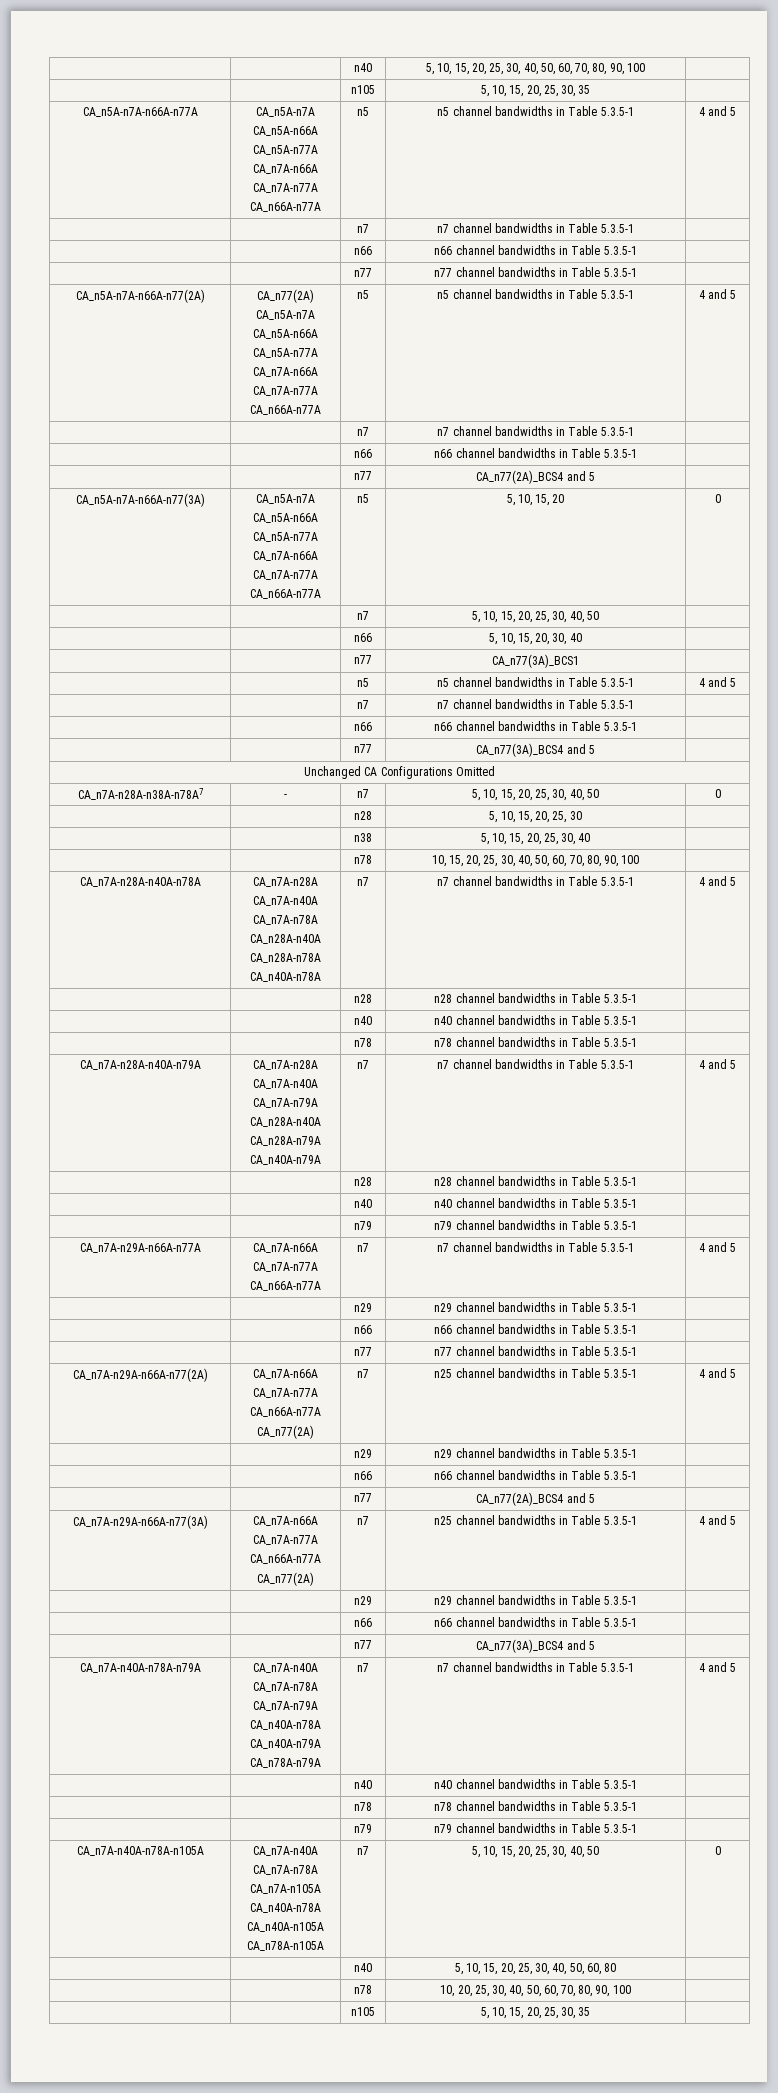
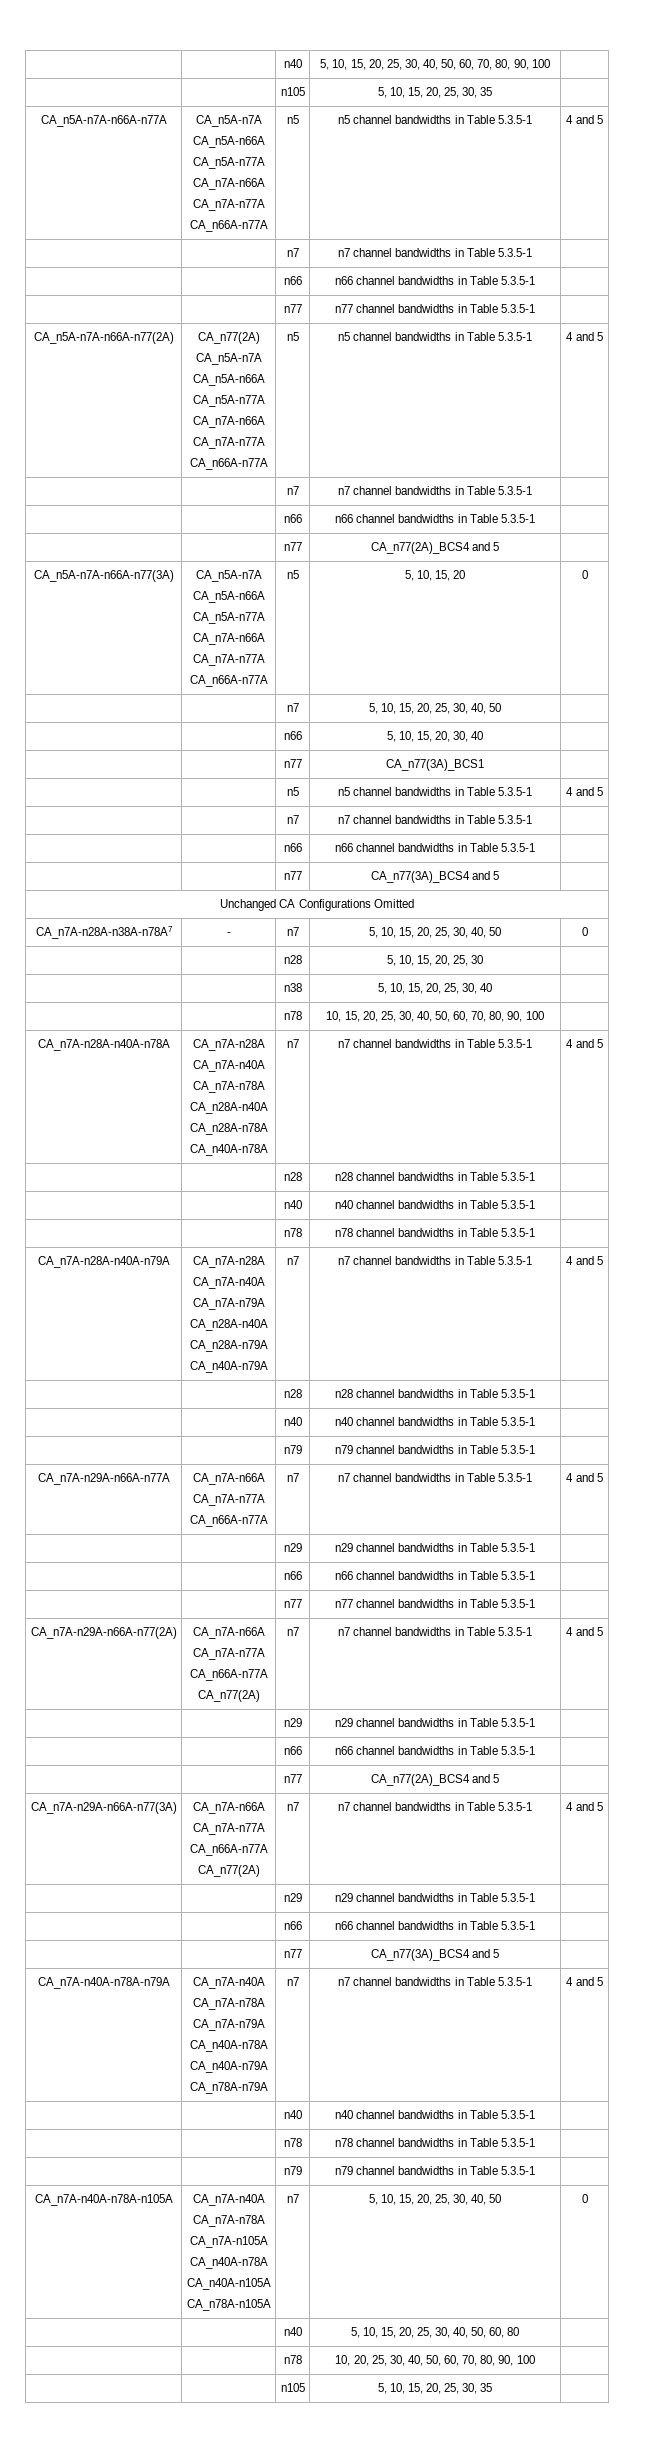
  CA_n7A-n29A-n66A-n77(2A) | CA_n7A-n66A
  CA_n7A-n77A
  CA_n66A-n77A
- CA_n77(2A) | n7 | n25 channel bandwidths in Table 5.3.5-1 | 4 and 5
+ CA_n77(2A) | n7 | n7 channel bandwidths in Table 5.3.5-1 | 4 and 5
  CA_n7A-n29A-n66A-n77(3A) | CA_n7A-n66A
  CA_n7A-n77A
  CA_n66A-n77A
- CA_n77(2A) | n7 | n25 channel bandwidths in Table 5.3.5-1 | 4 and 5
+ CA_n77(2A) | n7 | n7 channel bandwidths in Table 5.3.5-1 | 4 and 5

